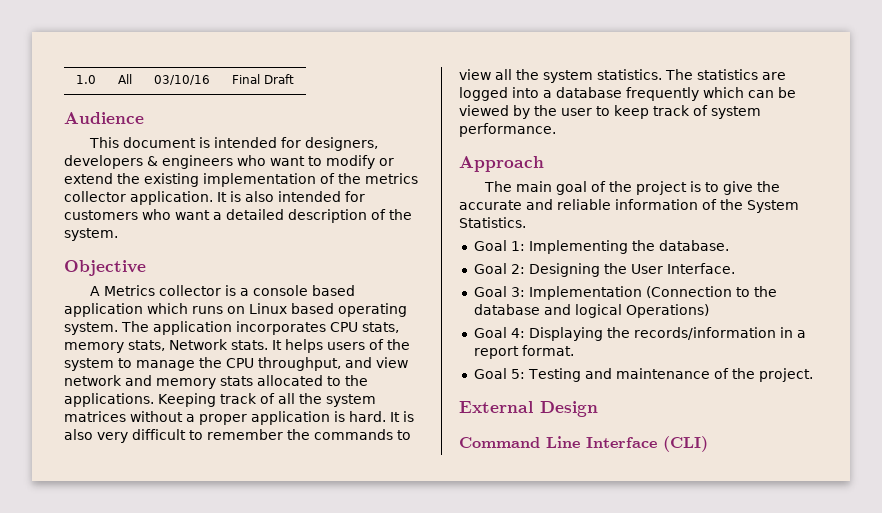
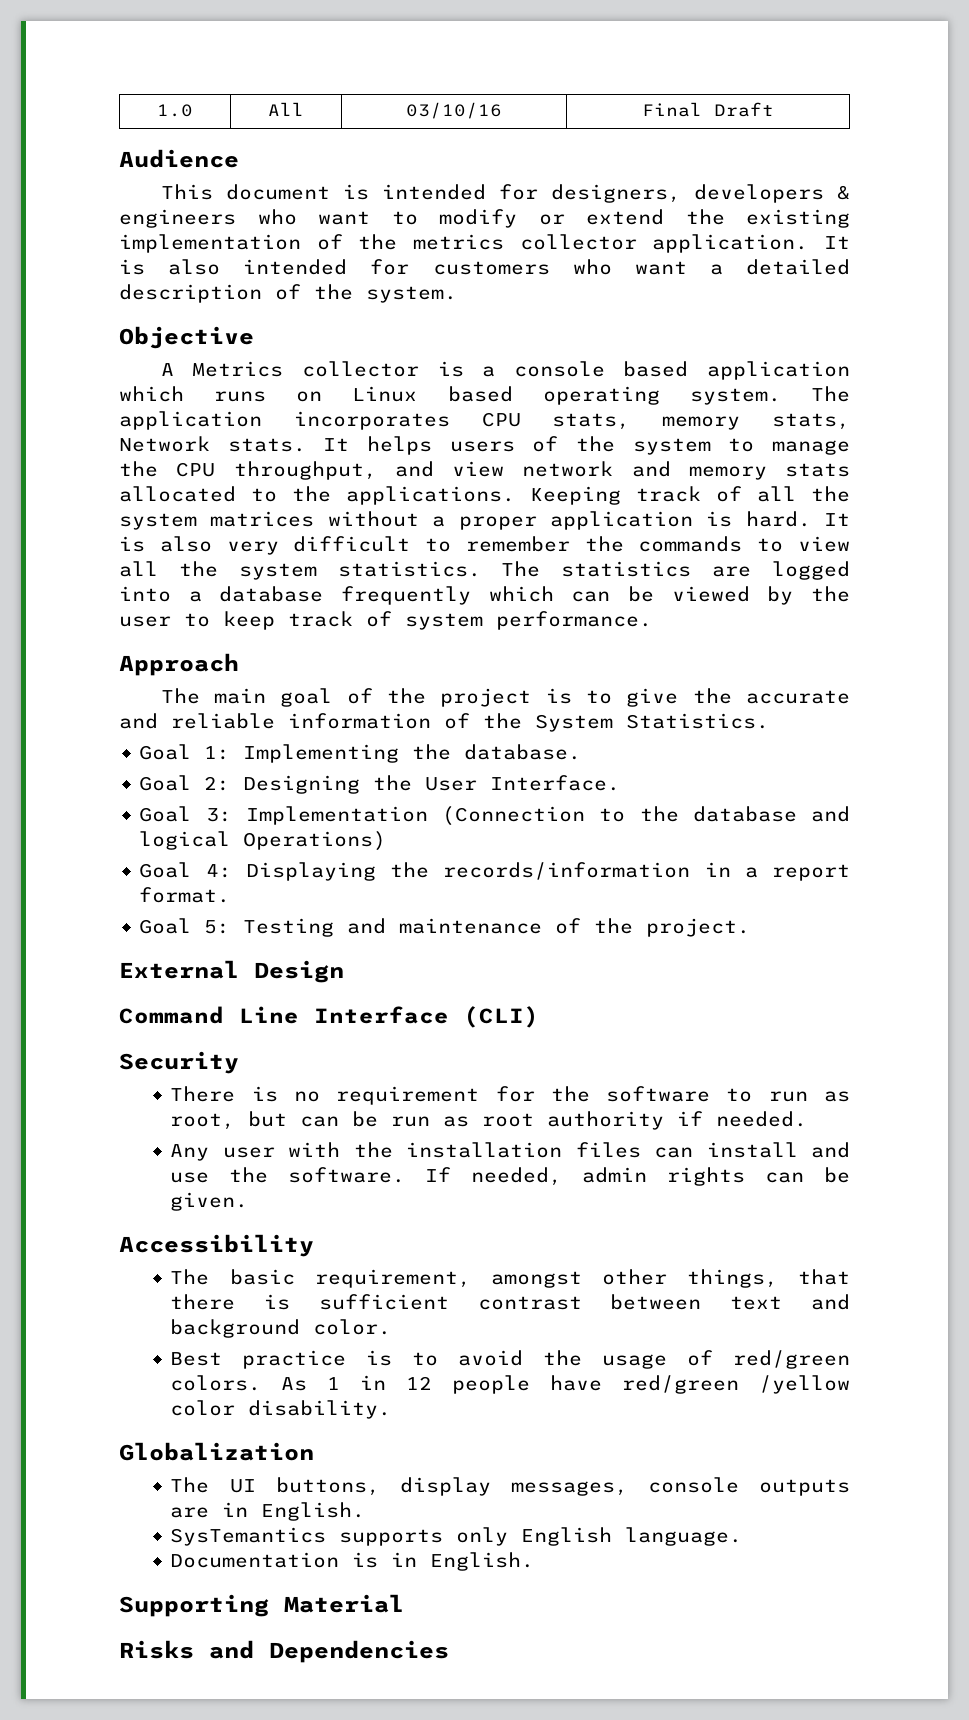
+ Security
+ There is no requirement for the software to run as root, but can be run as root authority if needed.
+ Any user with the installation files can install and use the software. If needed, admin rights can be given.
+ Accessibility
+ The basic requirement, amongst other things, that there is sufficient contrast between text and background color.
+ Best practice is to avoid the usage of red/green colors. As 1 in 12 people have red/green /yellow color disability.
+ Globalization
+ The UI buttons, display messages, console outputs are in English.
+ SysTemantics supports only English language.
+ Documentation is in English.
+ Supporting Material
+ Risks and Dependencies

